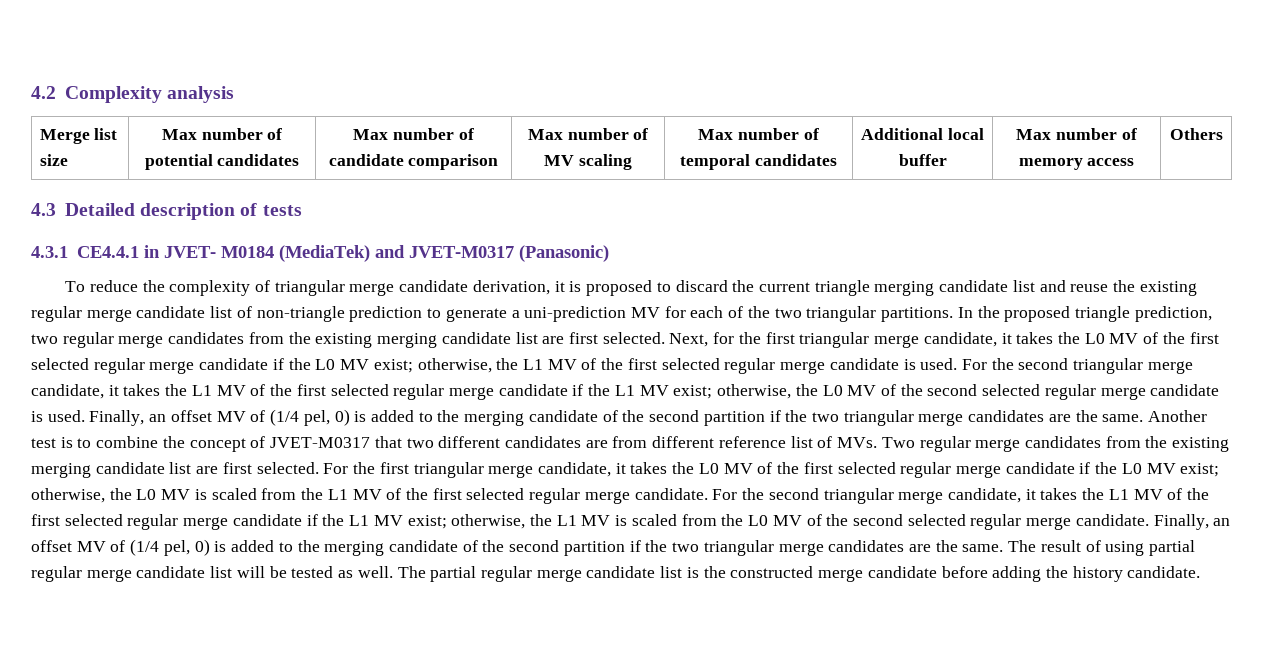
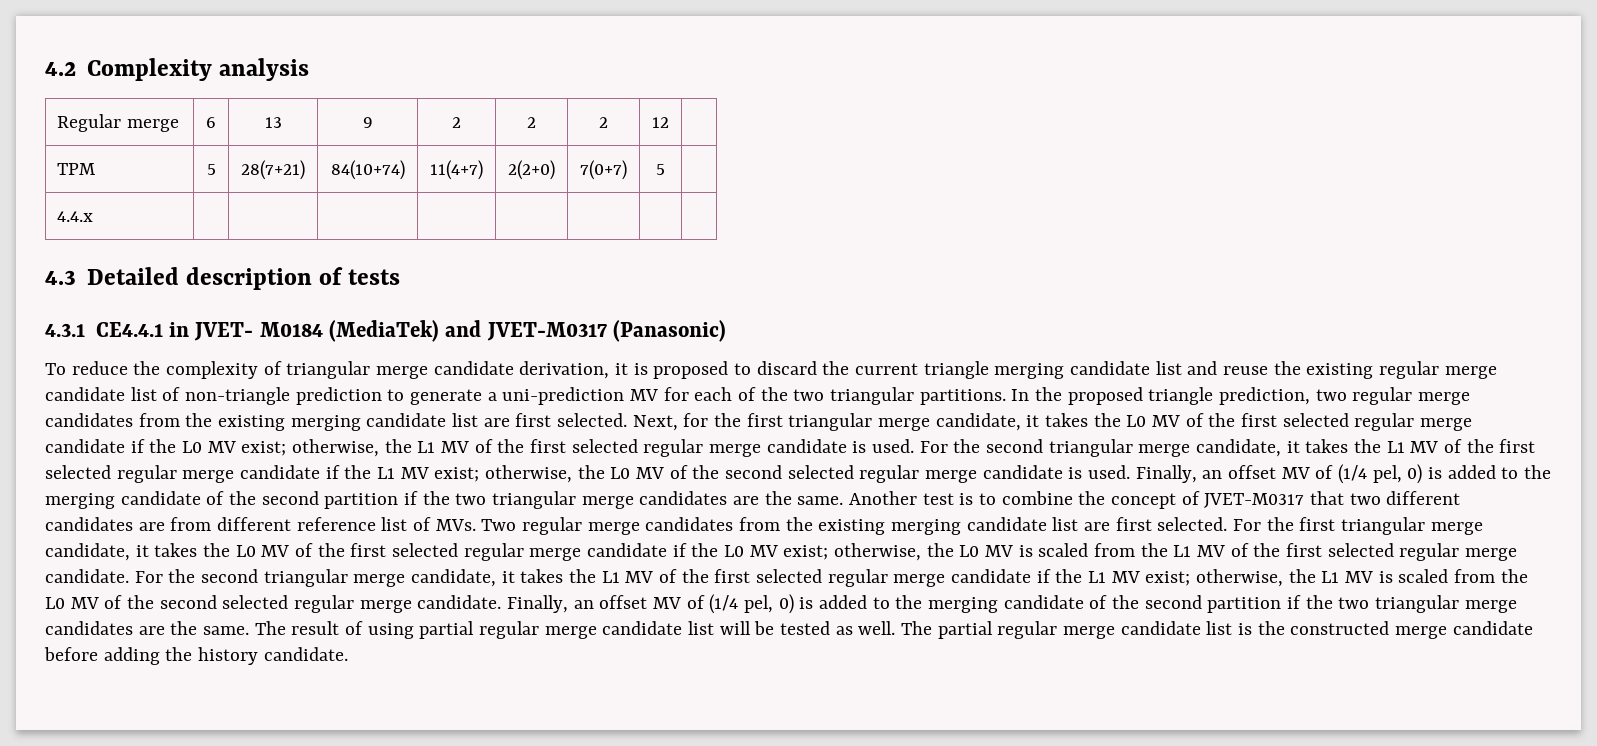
- Merge list size | Max number of potential candidates | Max number of candidate comparison | Max number of MV scaling | Max number of temporal candidates | Additional local buffer | Max number of memory access | Others
+ Regular merge | 6 | 13 | 9 | 2 | 2 | 2 | 12 |
+ TPM | 5 | 28(7+21) | 84(10+74) | 11(4+7) | 2(2+0) | 7(0+7) | 5 |
+ 4.4.x | | | | | | | |

